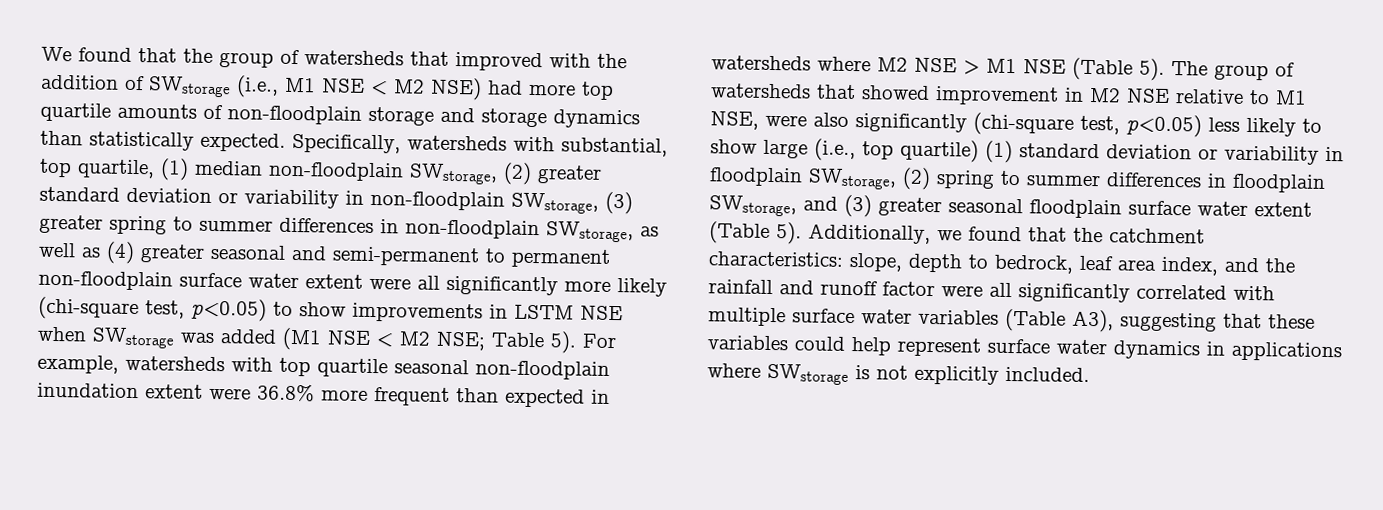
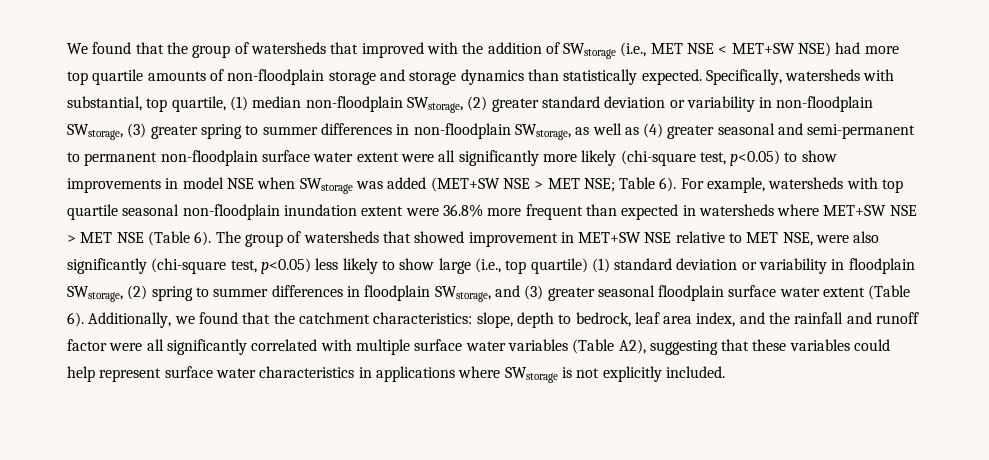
- We found that the group of watersheds that improved with the addition of SWstorage (i.e., M1 NSE < M2 NSE) had more top quartile amounts of non-floodplain storage and storage dynamics than statistically expected.
+ We found that the group of watersheds that improved with the addition of SWstorage (i.e., MET NSE < MET+SW NSE) had more top quartile amounts of non-floodplain storage and storage dynamics than statistically expected.
- Specifically, watersheds with substantial, top quartile, (1) median non-floodplain SWstorage, (2) greater standard deviation or variability in non-floodplain SWstorage, (3) greater spring to summer differences in non-floodplain SWstorage, as well as (4) greater seasonal and semi-permanent to permanent non-floodplain surface water extent were all significantly more likely (chi-square test, p<0.05) to show improvements in LSTM NSE when SWstorage was added (M1 NSE < M2 NSE;
+ Specifically, watersheds with substantial, top quartile, (1) median non-floodplain SWstorage, (2) greater standard deviation or variability in non-floodplain SWstorage, (3) greater spring to summer differences in non-floodplain SWstorage, as well as (4) greater seasonal and semi-permanent to permanent non-floodplain surface water extent were all significantly more likely (chi-square test, p<0.05) to show improvements in model NSE when SWstorage was added (MET+SW NSE > MET NSE;
- Table 5).
+ Table 6).
- For example, watersheds with top quartile seasonal non-floodplain inundation extent were 36.8% more frequent than expected in watersheds where M2 NSE > M1 NSE (Table 5).
+ For example, watersheds with top quartile seasonal non-floodplain inundation extent were 36.8% more frequent than expected in watersheds where MET+SW NSE > MET NSE (Table 6).
- The group of watersheds that showed improvement in M2 NSE relative to M1 NSE, were also significantly (chi-square test, p<0.05) less likely to show large (i.e., top quartile) (1) standard deviation or variability in floodplain SWstorage, (2) spring to summer differences in floodplain SWstorage, and (3) greater seasonal floodplain surface water extent (Table 5).
+ The group of watersheds that showed improvement in MET+SW NSE relative to MET NSE, were also significantly (chi-square test, p<0.05) less likely to show large (i.e., top quartile) (1) standard deviation or variability in floodplain SWstorage, (2) spring to summer differences in floodplain SWstorage, and (3) greater seasonal floodplain surface water extent (Table 6).
- Additionally, we found that the catchment characteristics: slope, depth to bedrock, leaf area index, and the rainfall and runoff factor were all significantly correlated with multiple surface water variables (Table A3), suggesting that these variables could help represent surface water dynamics in applications where SWstorage is not explicitly included.
+ Additionally, we found that the catchment characteristics: slope, depth to bedrock, leaf area index, and the rainfall and runoff factor were all significantly correlated with multiple surface water variables (Table A2), suggesting that these variables could help represent surface water characteristics in applications where SWstorage is not explicitly included.

